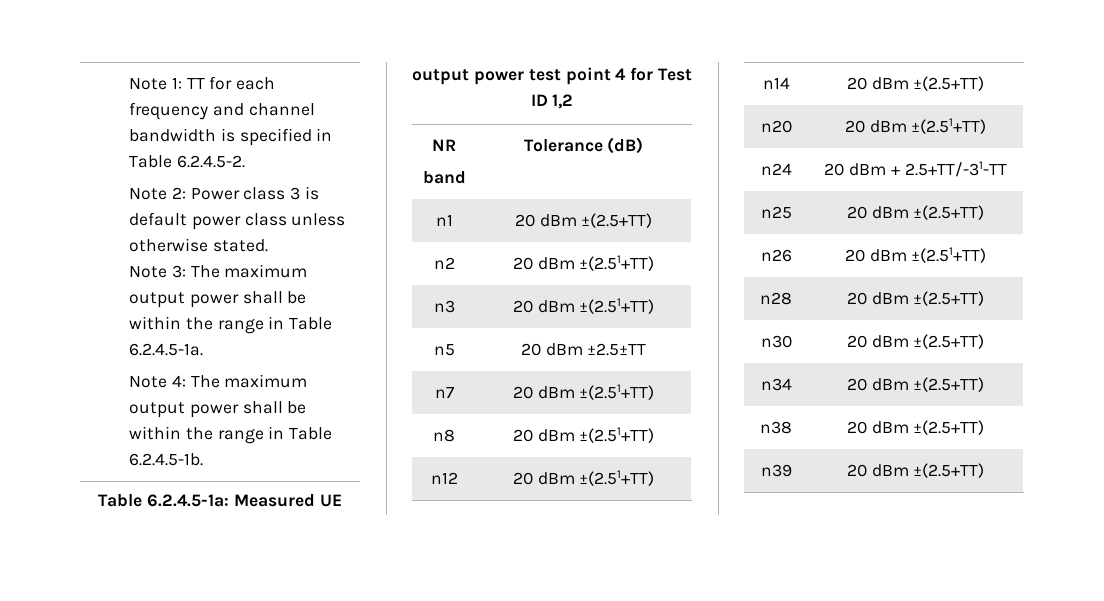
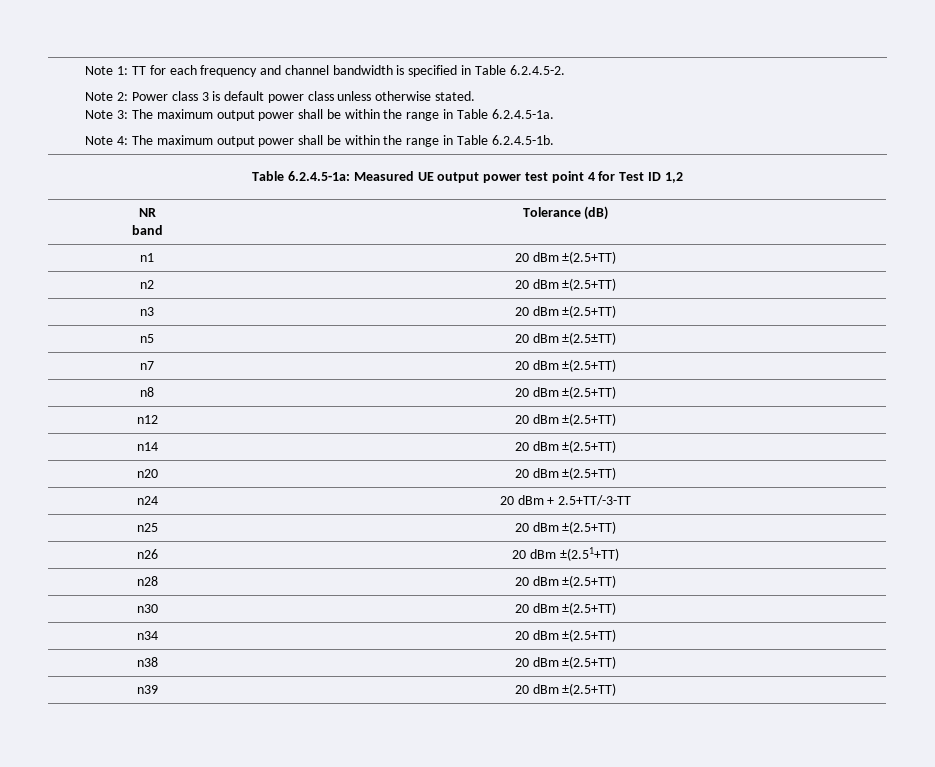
- n2 | 20 dBm ±(2.51+TT)
+ n2 | 20 dBm ±(2.5+TT)
- n3 | 20 dBm ±(2.51+TT)
+ n3 | 20 dBm ±(2.5+TT)
- n5 | 20 dBm ±2.5±TT
+ n5 | 20 dBm ±(2.5±TT)
- n7 | 20 dBm ±(2.51+TT)
+ n7 | 20 dBm ±(2.5+TT)
- n8 | 20 dBm ±(2.51+TT)
+ n8 | 20 dBm ±(2.5+TT)
- n12 | 20 dBm ±(2.51+TT)
+ n12 | 20 dBm ±(2.5+TT)
- n20 | 20 dBm ±(2.51+TT)
+ n20 | 20 dBm ±(2.5+TT)
- n24 | 20 dBm + 2.5+TT/-31-TT
+ n24 | 20 dBm + 2.5+TT/-3-TT

